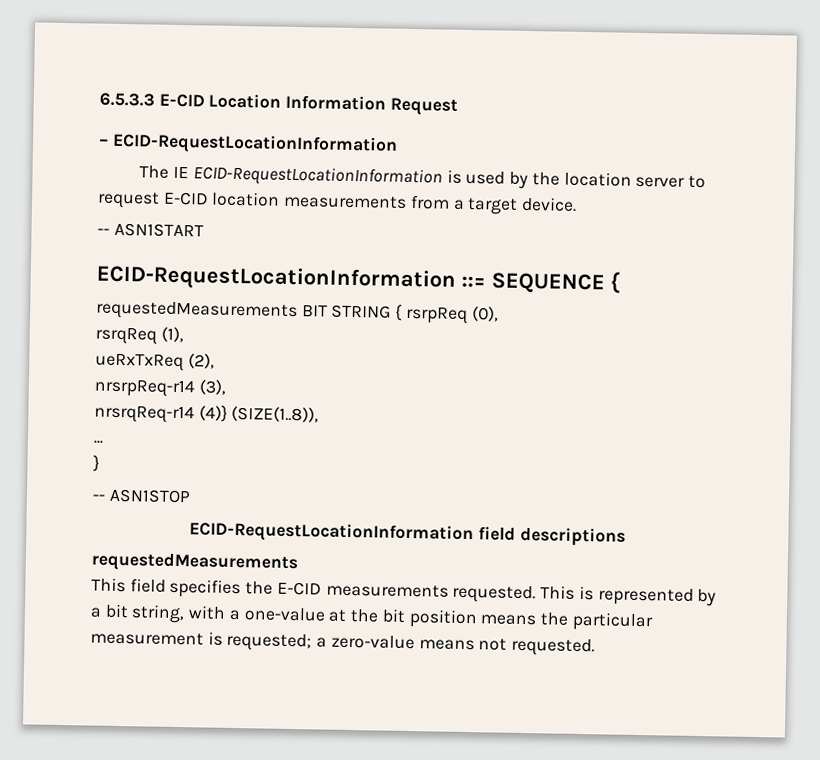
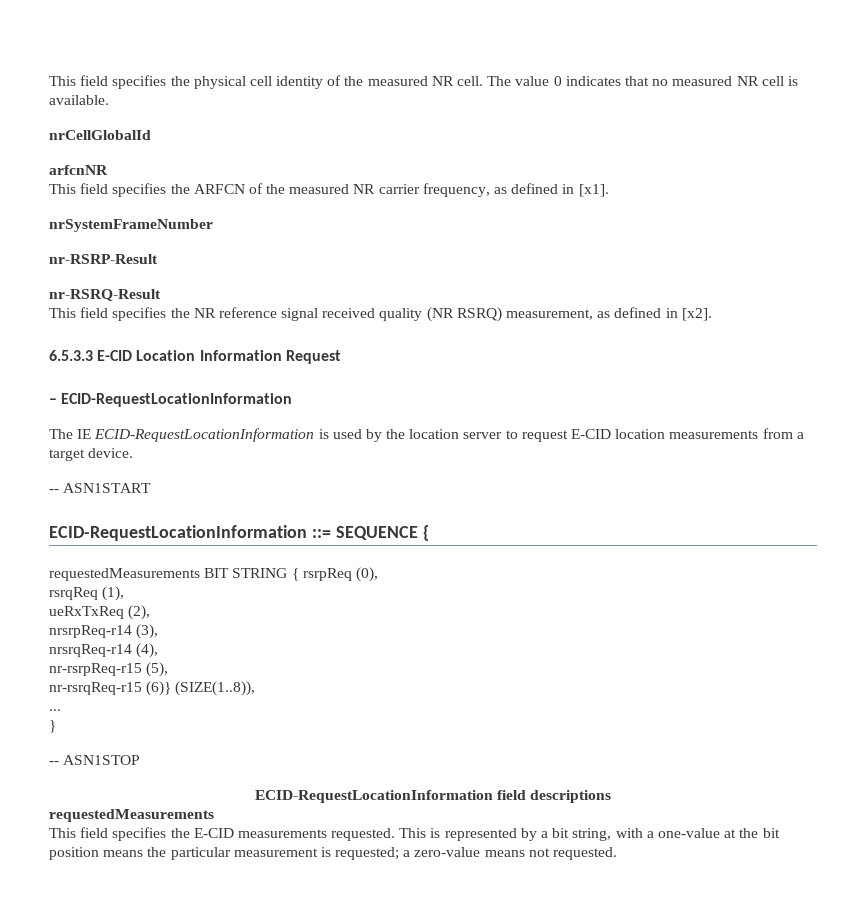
+ This field specifies the physical cell identity of the measured NR cell. The value 0 indicates that no measured NR cell is available.
+ nrCellGlobalId
+ arfcnNR
+ This field specifies the ARFCN of the measured NR carrier frequency, as defined in [x1].
+ nrSystemFrameNumber
+ nr-RSRP-Result
+ nr-RSRQ-Result
+ This field specifies the NR reference signal received quality (NR RSRQ) measurement, as defined in [x2].
- nrsrqReq-r14 (4)} (SIZE(1..8)),
+ nrsrqReq-r14 (4),
+ nr-rsrpReq-r15 (5),
+ nr-rsrqReq-r15 (6)} (SIZE(1..8)),

